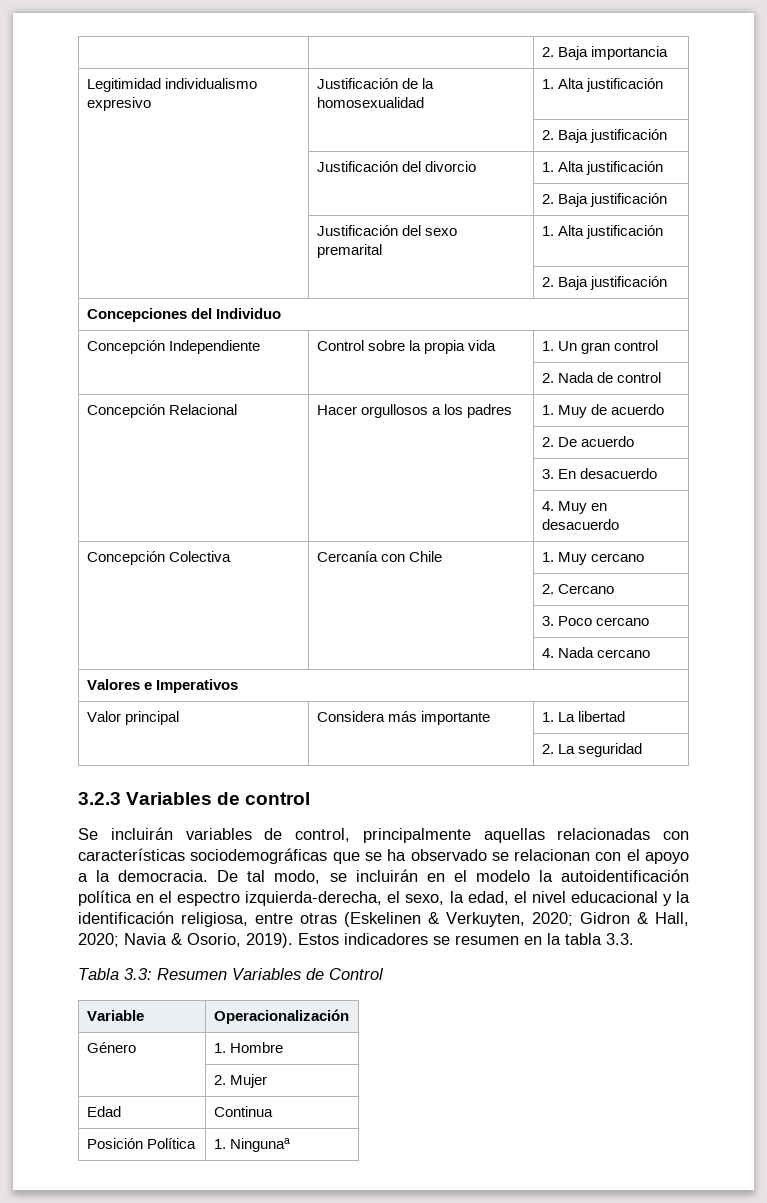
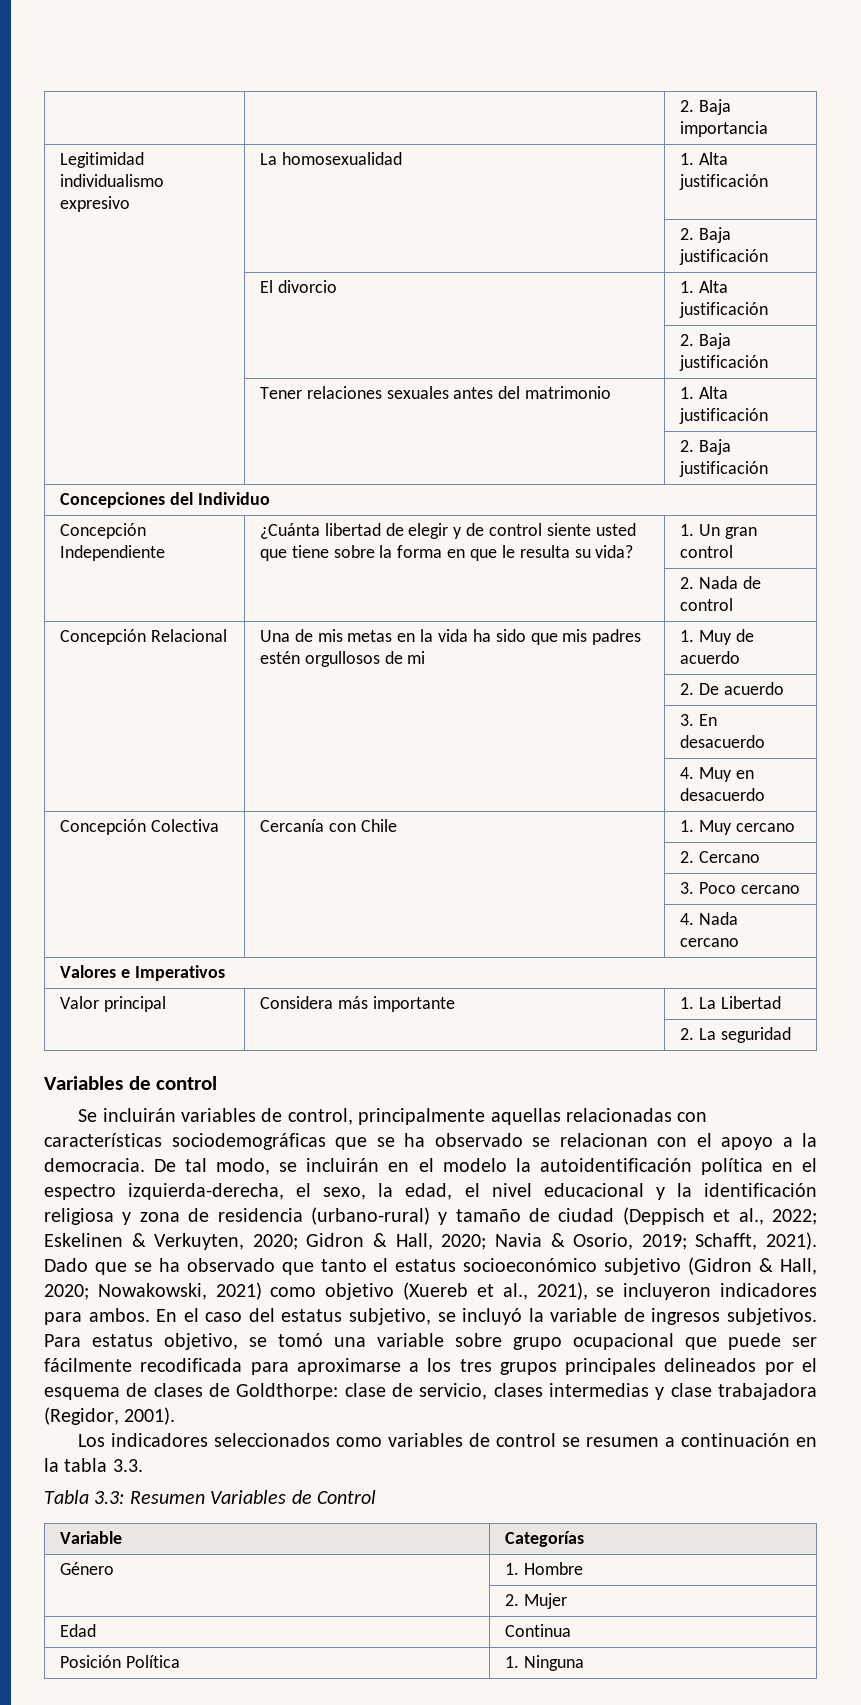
- Legitimidad individualismo expresivo | Justificación de la homosexualidad | 1. Alta justificación
+ Legitimidad individualismo expresivo | La homosexualidad | 1. Alta justificación
- | Justificación del divorcio | 1. Alta justificación
+ | El divorcio | 1. Alta justificación
- | Justificación del sexo premarital | 1. Alta justificación
+ | Tener relaciones sexuales antes del matrimonio | 1. Alta justificación
- Concepción Independiente | Control sobre la propia vida | 1. Un gran control
+ Concepción Independiente | ¿Cuánta libertad de elegir y de control siente usted que tiene sobre la forma en que le resulta su vida? | 1. Un gran control
- Concepción Relacional | Hacer orgullosos a los padres | 1. Muy de acuerdo
+ Concepción Relacional | Una de mis metas en la vida ha sido que mis padres estén orgullosos de mi | 1. Muy de acuerdo
- Valor principal | Considera más importante | 1. La libertad
+ Valor principal | Considera más importante | 1. La Libertad
- 3.2.3 Variables de control
+ Variables de control
- De tal modo, se incluirán en el modelo la autoidentificación política en el espectro izquierda-derecha, el sexo, la edad, el nivel educacional y la identificación religiosa, entre otras (Eskelinen & Verkuyten, 2020; Gidron & Hall, 2020; Navia & Osorio, 2019). Estos indicadores se resumen en la tabla 3.3.
+ De tal modo, se incluirán en el modelo la autoidentificación política en el espectro izquierda-derecha, el sexo, la edad, el nivel educacional y la identificación religiosa y zona de residencia (urbano-rural) y tamaño de ciudad (Deppisch et al., 2022; Eskelinen & Verkuyten, 2020; Gidron & Hall, 2020; Navia & Osorio, 2019; Schafft, 2021). Dado que se ha observado que tanto el estatus socioeconómico subjetivo (Gidron & Hall, 2020; Nowakowski, 2021) como objetivo (Xuereb et al., 2021), se incluyeron indicadores para ambos. En el caso del estatus subjetivo, se incluyó la variable de ingresos subjetivos. Para estatus objetivo, se tomó una variable sobre grupo ocupacional que puede ser fácilmente recodificada para aproximarse a los tres grupos principales delineados por el esquema de clases de Goldthorpe: clase de servicio, clases intermedias y clase trabajadora (Regidor, 2001).
+ Los indicadores seleccionados como variables de control se resumen a continuación en la tabla 3.3.
- Variable | Operacionalización
+ Variable | Categorías
- Posición Política | 1. Ningunaa
+ Posición Política | 1. Ninguna

